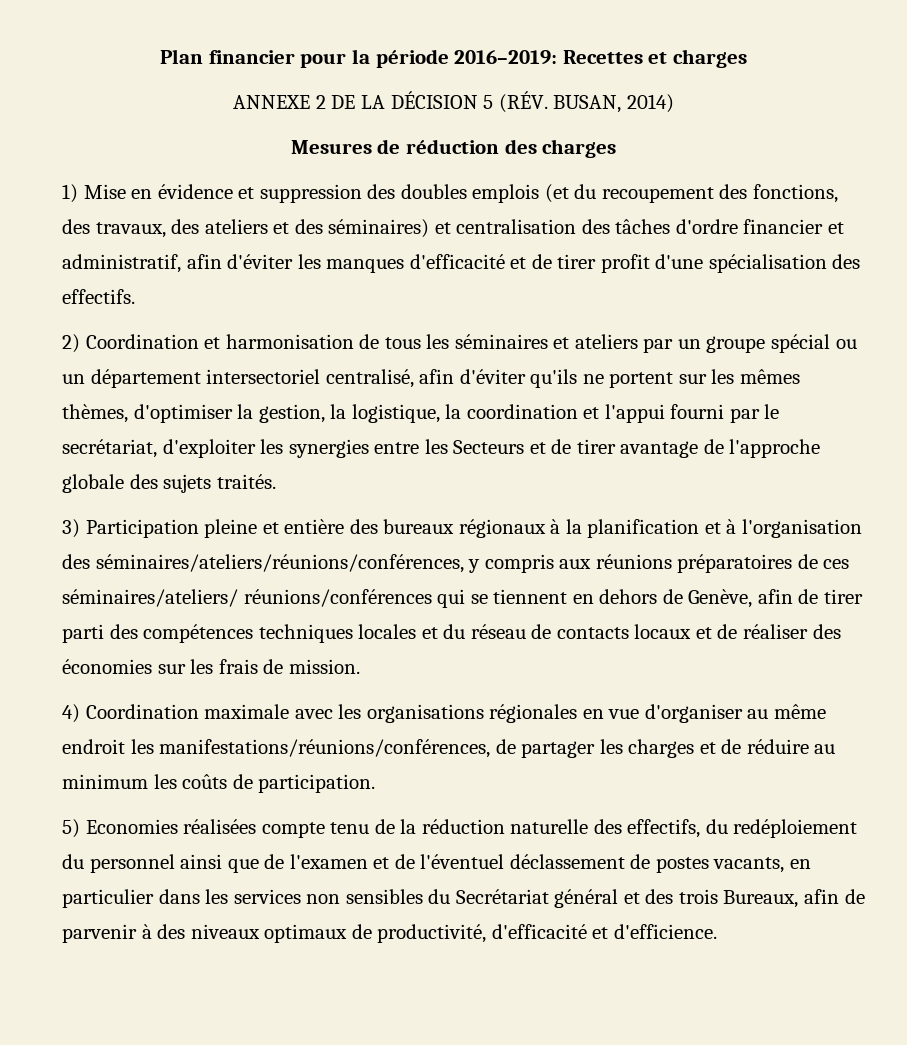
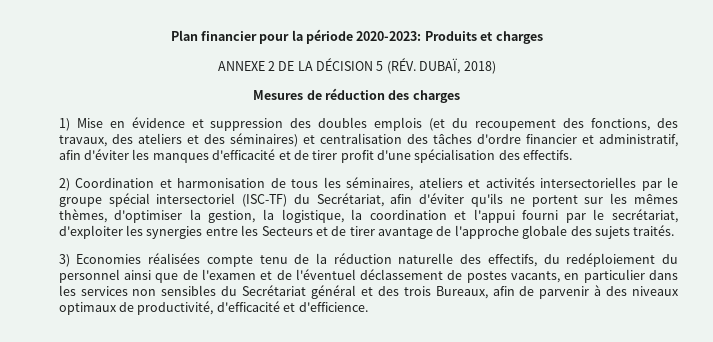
- Plan financier pour la période 2016–2019: Recettes et charges
+ Plan financier pour la période 2020-2023: Produits et charges
- ANNEXE 2 DE LA DÉCISION 5 (RÉV. BUSAN, 2014)
+ ANNEXE 2 DE LA DÉCISION 5 (RÉV. DUBAÏ, 2018)
- 2) Coordination et harmonisation de tous les séminaires et ateliers par un groupe spécial ou un département intersectoriel centralisé, afin d'éviter qu'ils ne portent sur les mêmes thèmes, d'optimiser la gestion, la logistique, la coordination et l'appui fourni par le secrétariat, d'exploiter les synergies entre les Secteurs et de tirer avantage de l'approche globale des sujets traités.
+ 2) Coordination et harmonisation de tous les séminaires, ateliers et activités intersectorielles par le groupe spécial intersectoriel (ISC-TF) du Secrétariat, afin d'éviter qu'ils ne portent sur les mêmes thèmes, d'optimiser la gestion, la logistique, la coordination et l'appui fourni par le secrétariat, d'exploiter les synergies entre les Secteurs et de tirer avantage de l'approche globale des sujets traités.
- 3) Participation pleine et entière des bureaux régionaux à la planification et à l'organisation des séminaires/ateliers/réunions/conférences, y compris aux réunions préparatoires de ces séminaires/ateliers/ réunions/conférences qui se tiennent en dehors de Genève, afin de tirer parti des compétences techniques locales et du réseau de contacts locaux et de réaliser des économies sur les frais de mission.
- 4) Coordination maximale avec les organisations régionales en vue d'organiser au même endroit les manifestations/réunions/conférences, de partager les charges et de réduire au minimum les coûts de participation.
- 5) Economies réalisées compte tenu de la réduction naturelle des effectifs, du redéploiement du personnel ainsi que de l'examen et de l'éventuel déclassement de postes vacants, en particulier dans les services non sensibles du Secrétariat général et des trois Bureaux, afin de parvenir à des niveaux optimaux de productivité, d'efficacité et d'efficience.
+ 3) Economies réalisées compte tenu de la réduction naturelle des effectifs, du redéploiement du personnel ainsi que de l'examen et de l'éventuel déclassement de postes vacants, en particulier dans les services non sensibles du Secrétariat général et des trois Bureaux, afin de parvenir à des niveaux optimaux de productivité, d'efficacité et d'efficience.

